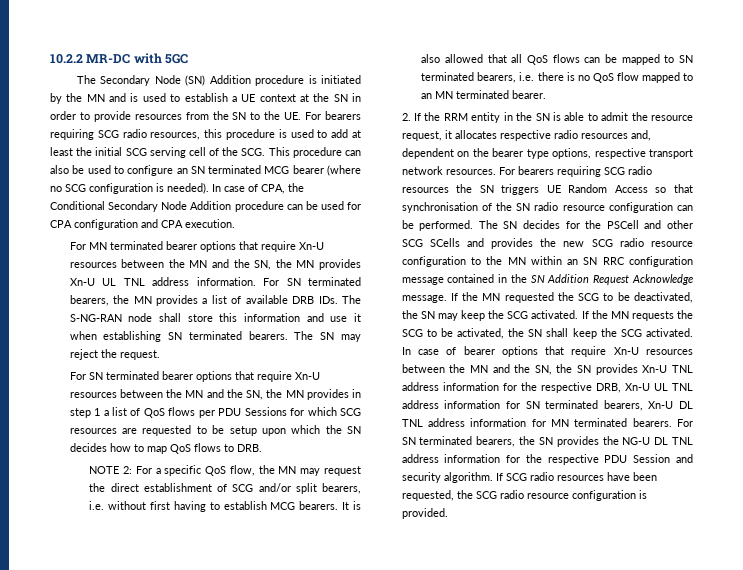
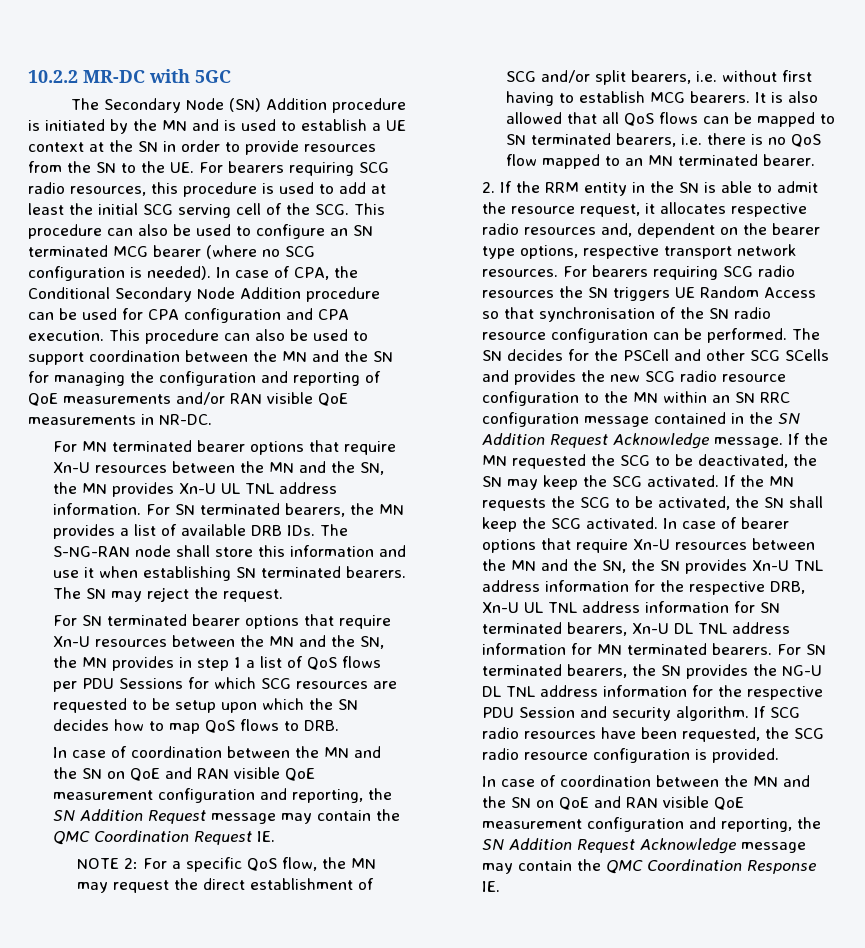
+ This procedure can also be used to support coordination between the MN and the SN for managing the configuration and reporting of QoE measurements and/or RAN visible QoE measurements in NR-DC.
+ In case of coordination between the MN and the SN on QoE and RAN visible QoE measurement configuration and reporting, the SN Addition Request message may contain the QMC Coordination Request IE.
+ In case of coordination between the MN and the SN on QoE and RAN visible QoE measurement configuration and reporting, the SN Addition Request Acknowledge message may contain the QMC Coordination Response IE.

